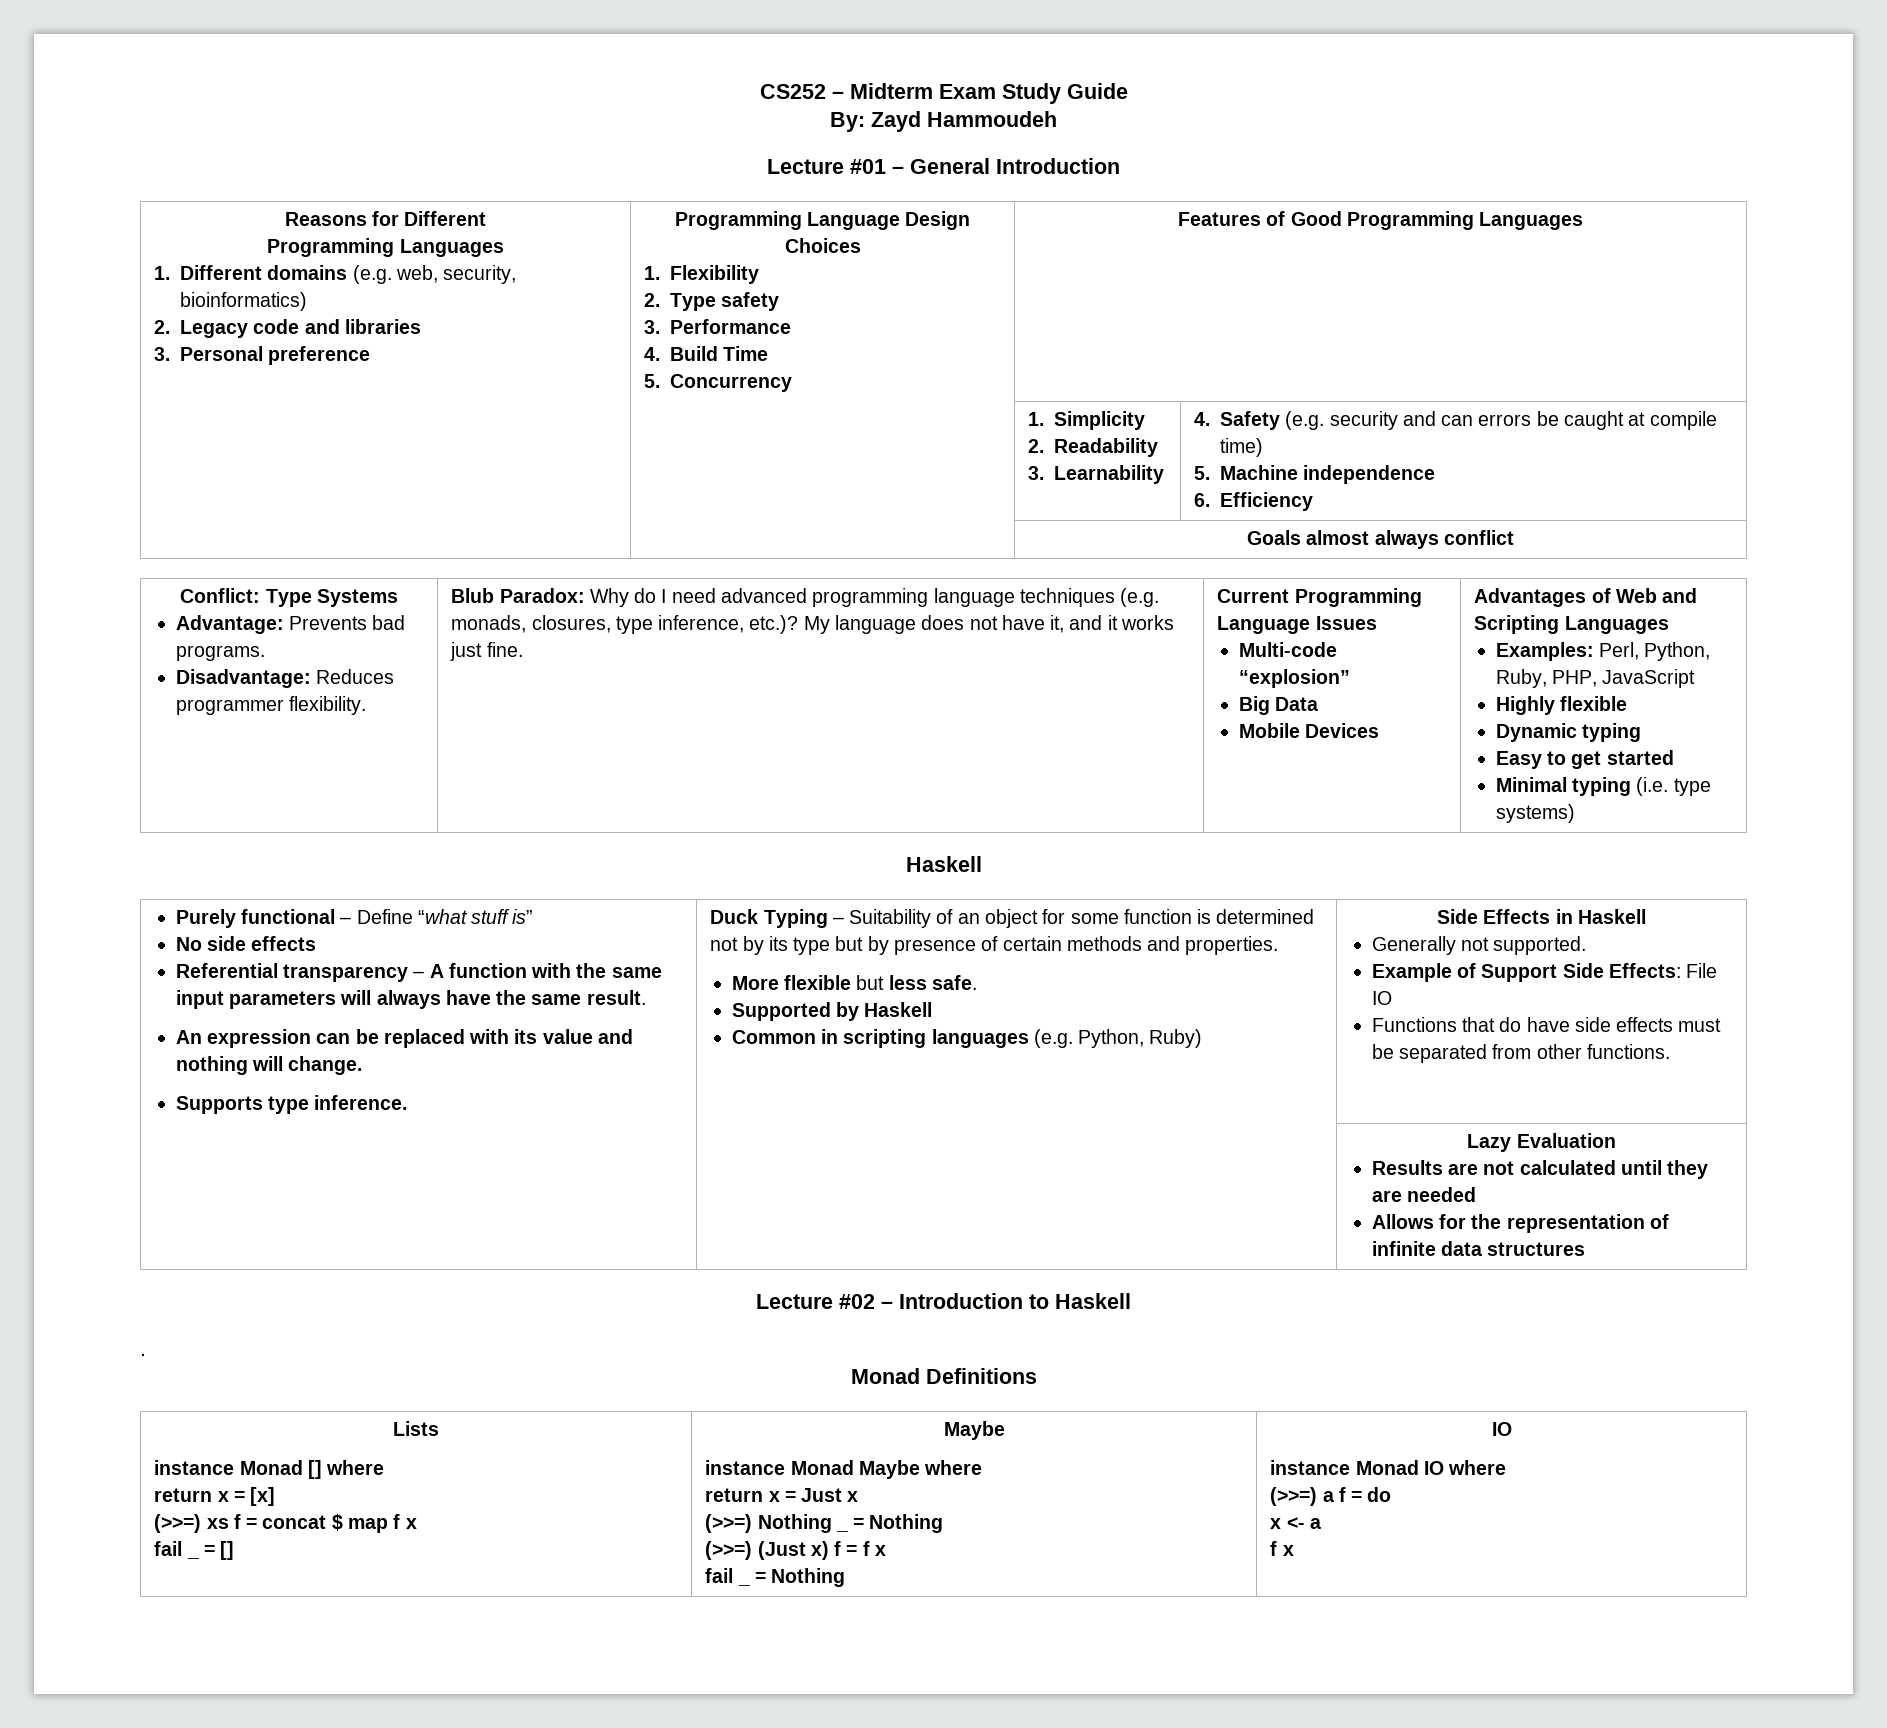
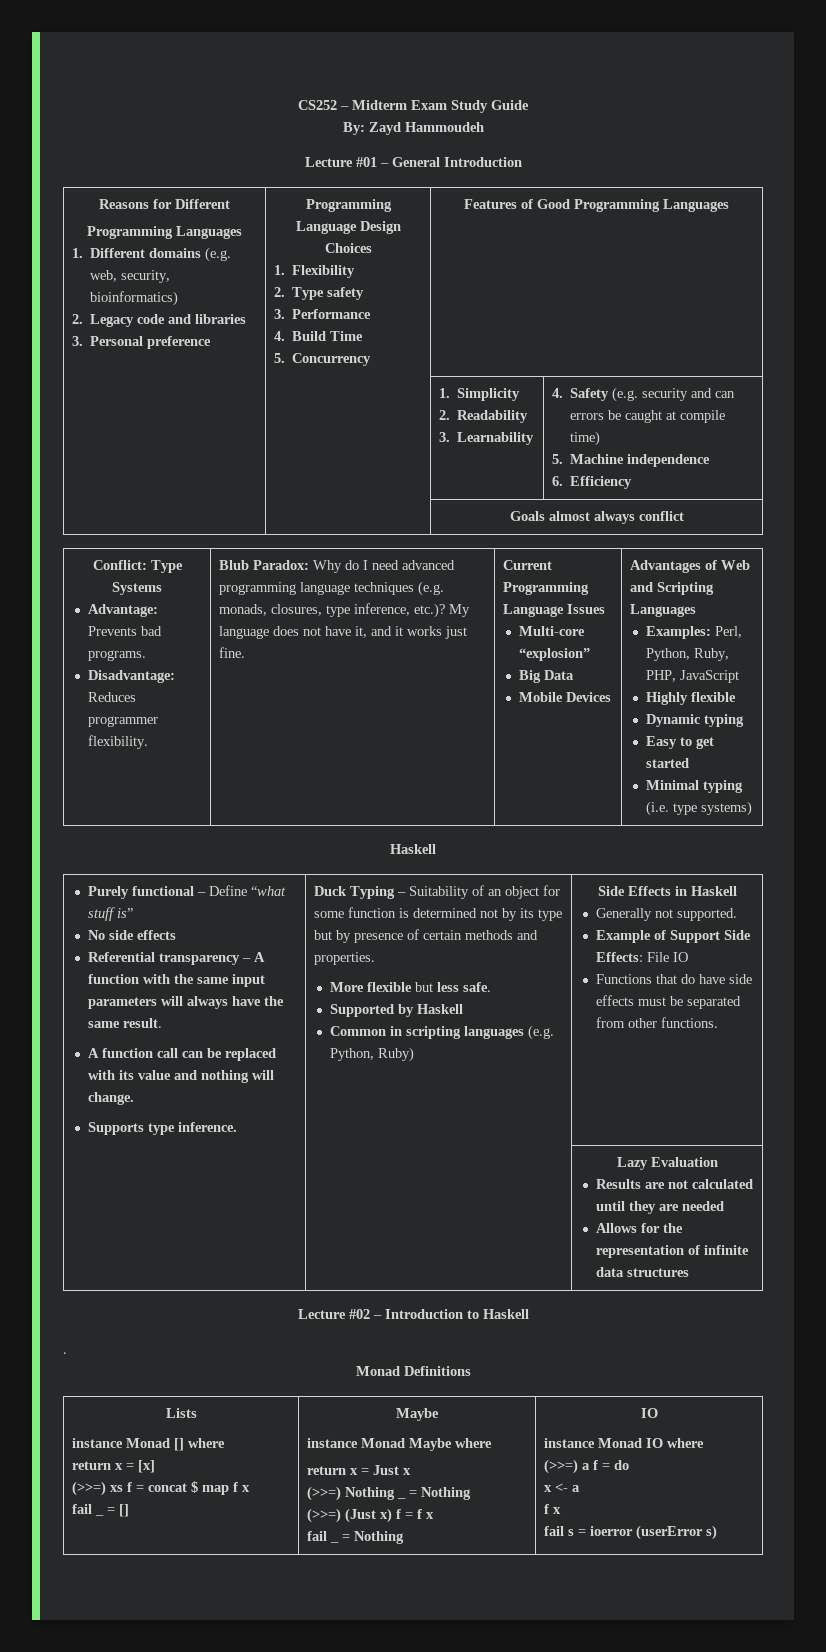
- Multi-code “explosion”
+ Multi-core “explosion”
- An expression can be replaced with its value and nothing will change.
+ A function call can be replaced with its value and nothing will change.
+ fail s = ioerror (userError s)

